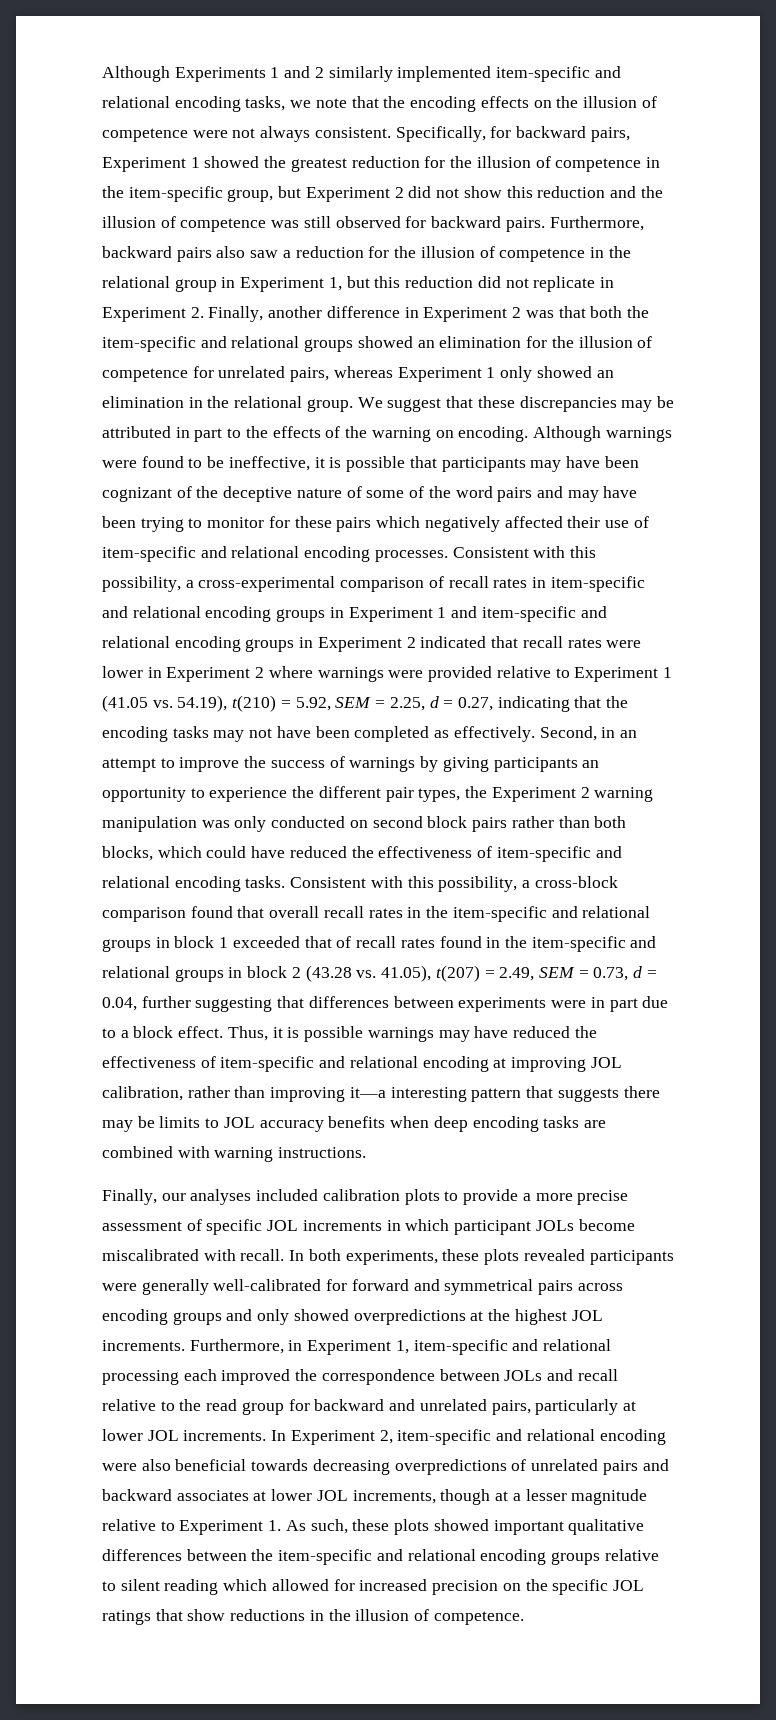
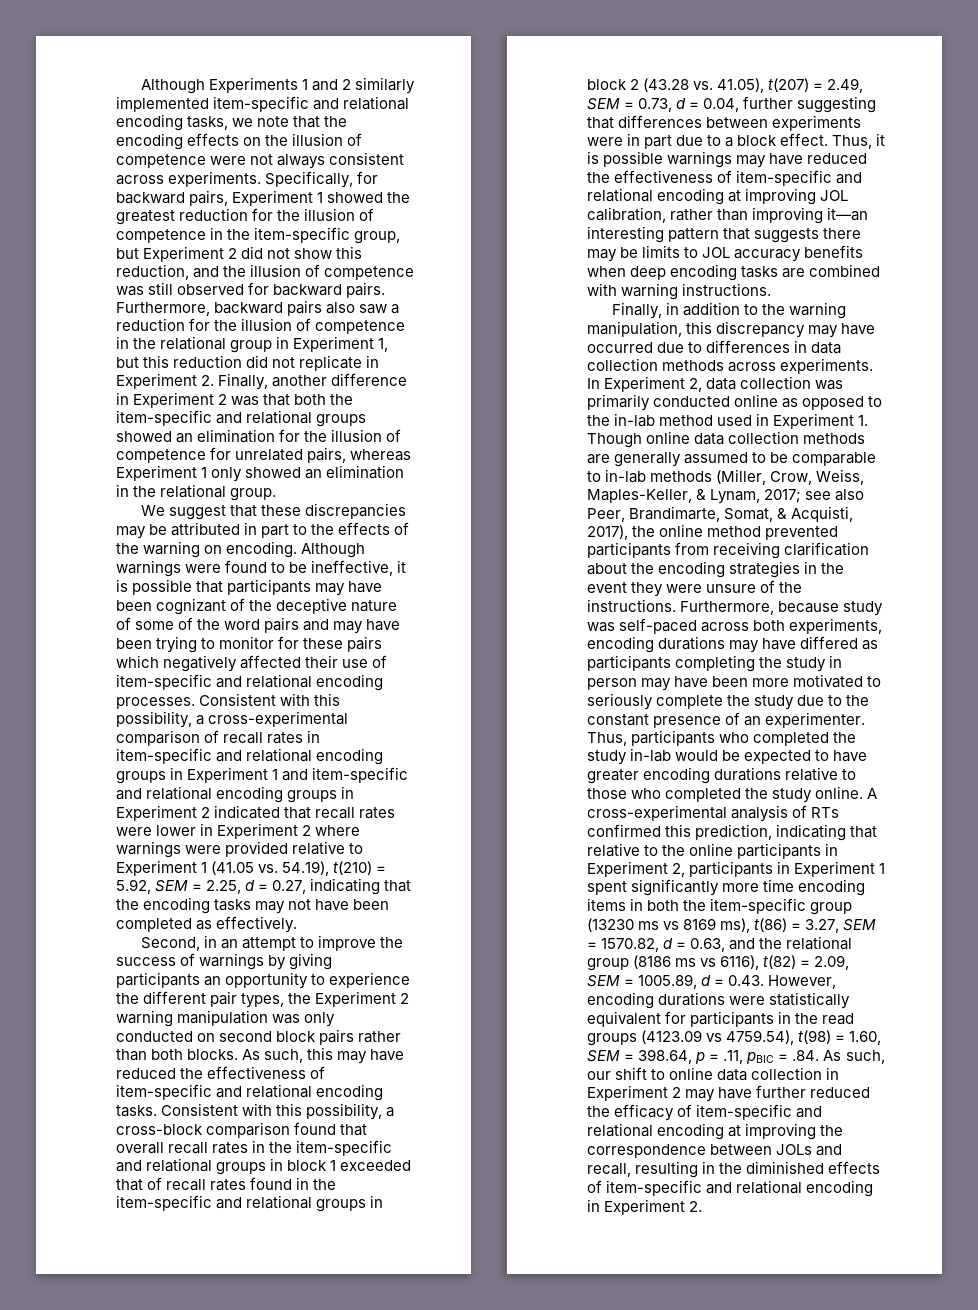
- Although Experiments 1 and 2 similarly implemented item-specific and relational encoding tasks, we note that the encoding effects on the illusion of competence were not always consistent.
+ Although Experiments 1 and 2 similarly implemented item-specific and relational encoding tasks, we note that the encoding effects on the illusion of competence were not always consistent across experiments.
- Specifically, for backward pairs, Experiment 1 showed the greatest reduction for the illusion of competence in the item-specific group, but Experiment 2 did not show this reduction and the illusion of competence was still observed for backward pairs.
+ Specifically, for backward pairs, Experiment 1 showed the greatest reduction for the illusion of competence in the item-specific group, but Experiment 2 did not show this reduction, and the illusion of competence was still observed for backward pairs.
- Furthermore, backward pairs also saw a reduction for the illusion of competence in the relational group in Experiment 1, but this reduction did not replicate in Experiment 2. Finally, another difference in Experiment 2 was that both the item-specific and relational groups showed an elimination for the illusion of competence for unrelated pairs, whereas Experiment 1 only showed an elimination in the relational group. We suggest that these discrepancies may be attributed in part to the effects of the warning on encoding.
+ Furthermore, backward pairs also saw a reduction for the illusion of competence in the relational group in Experiment 1, but this reduction did not replicate in Experiment 2. Finally, another difference in Experiment 2 was that both the item-specific and relational groups showed an elimination for the illusion of competence for unrelated pairs, whereas Experiment 1 only showed an elimination in the relational group.
+ We suggest that these discrepancies may be attributed in part to the effects of the warning on encoding.
- Consistent with this possibility, a cross-experimental comparison of recall rates in item-specific and relational encoding groups in Experiment 1 and item-specific and relational encoding groups in Experiment 2 indicated that recall rates were lower in Experiment 2 where warnings were provided relative to Experiment 1 (41.05 vs. 54.19), t(210) = 5.92, SEM = 2.25, d = 0.27, indicating that the encoding tasks may not have been completed as effectively. Second, in an attempt to improve the success of warnings by giving participants an opportunity to experience the different pair types, the Experiment 2 warning manipulation was only conducted on second block pairs rather than both blocks, which could have reduced the effectiveness of item-specific and relational encoding tasks.
+ Consistent with this possibility, a cross-experimental comparison of recall rates in item-specific and relational encoding groups in Experiment 1 and item-specific and relational encoding groups in Experiment 2 indicated that recall rates were lower in Experiment 2 where warnings were provided relative to Experiment 1 (41.05 vs. 54.19), t(210) = 5.92, SEM = 2.25, d = 0.27, indicating that the encoding tasks may not have been completed as effectively.
+ Second, in an attempt to improve the success of warnings by giving participants an opportunity to experience the different pair types, the Experiment 2 warning manipulation was only conducted on second block pairs rather than both blocks. As such, this may have reduced the effectiveness of item-specific and relational encoding tasks.
- Thus, it is possible warnings may have reduced the effectiveness of item-specific and relational encoding at improving JOL calibration, rather than improving it—a interesting pattern that suggests there may be limits to JOL accuracy benefits when deep encoding tasks are combined with warning instructions.
+ Thus, it is possible warnings may have reduced the effectiveness of item-specific and relational encoding at improving JOL calibration, rather than improving it—an interesting pattern that suggests there may be limits to JOL accuracy benefits when deep encoding tasks are combined with warning instructions.
- Finally, our analyses included calibration plots to provide a more precise assessment of specific JOL increments in which participant JOLs become miscalibrated with recall. In both experiments, these plots revealed participants were generally well-calibrated for forward and symmetrical pairs across encoding groups and only showed overpredictions at the highest JOL increments. Furthermore, in Experiment 1, item-specific and relational processing each improved the correspondence between JOLs and recall relative to the read group for backward and unrelated pairs, particularly at lower JOL increments. In Experiment 2, item-specific and relational encoding were also beneficial towards decreasing overpredictions of unrelated pairs and backward associates at lower JOL increments, though at a lesser magnitude relative to Experiment 1. As such, these plots showed important qualitative differences between the item-specific and relational encoding groups relative to silent reading which allowed for increased precision on the specific JOL ratings that show reductions in the illusion of competence.
+ Finally, in addition to the warning manipulation, this discrepancy may have occurred due to differences in data collection methods across experiments. In Experiment 2, data collection was primarily conducted online as opposed to the in-lab method used in Experiment 1. Though online data collection methods are generally assumed to be comparable to in-lab methods (Miller, Crow, Weiss, Maples-Keller, & Lynam, 2017; see also Peer, Brandimarte, Somat, & Acquisti, 2017), the online method prevented participants from receiving clarification about the encoding strategies in the event they were unsure of the instructions. Furthermore, because study was self-paced across both experiments, encoding durations may have differed as participants completing the study in person may have been more motivated to seriously complete the study due to the constant presence of an experimenter. Thus, participants who completed the study in-lab would be expected to have greater encoding durations relative to those who completed the study online. A cross-experimental analysis of RTs confirmed this prediction, indicating that relative to the online participants in Experiment 2, participants in Experiment 1 spent significantly more time encoding items in both the item-specific group (13230 ms vs 8169 ms), t(86) = 3.27, SEM = 1570.82, d = 0.63, and the relational group (8186 ms vs 6116), t(82) = 2.09, SEM = 1005.89, d = 0.43. However, encoding durations were statistically equivalent for participants in the read groups (4123.09 vs 4759.54), t(98) = 1.60, SEM = 398.64, p = .11, pBIC = .84. As such, our shift to online data collection in Experiment 2 may have further reduced the efficacy of item-specific and relational encoding at improving the correspondence between JOLs and recall, resulting in the diminished effects of item-specific and relational encoding in Experiment 2.

